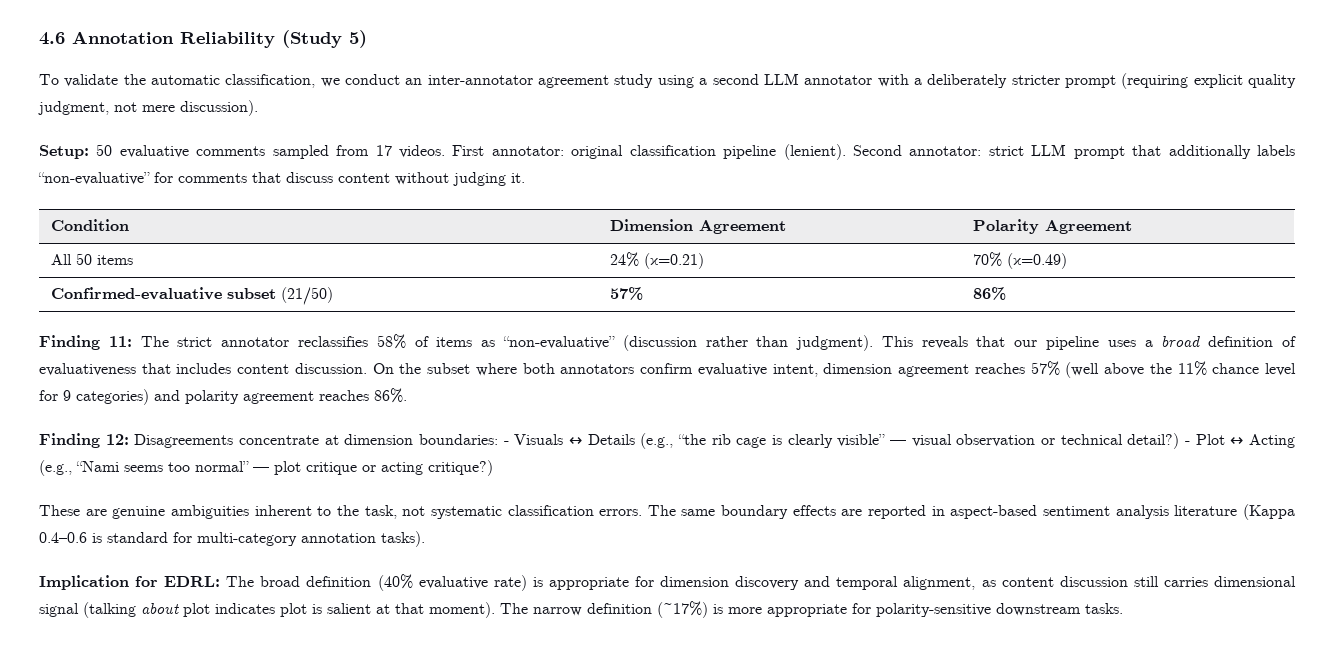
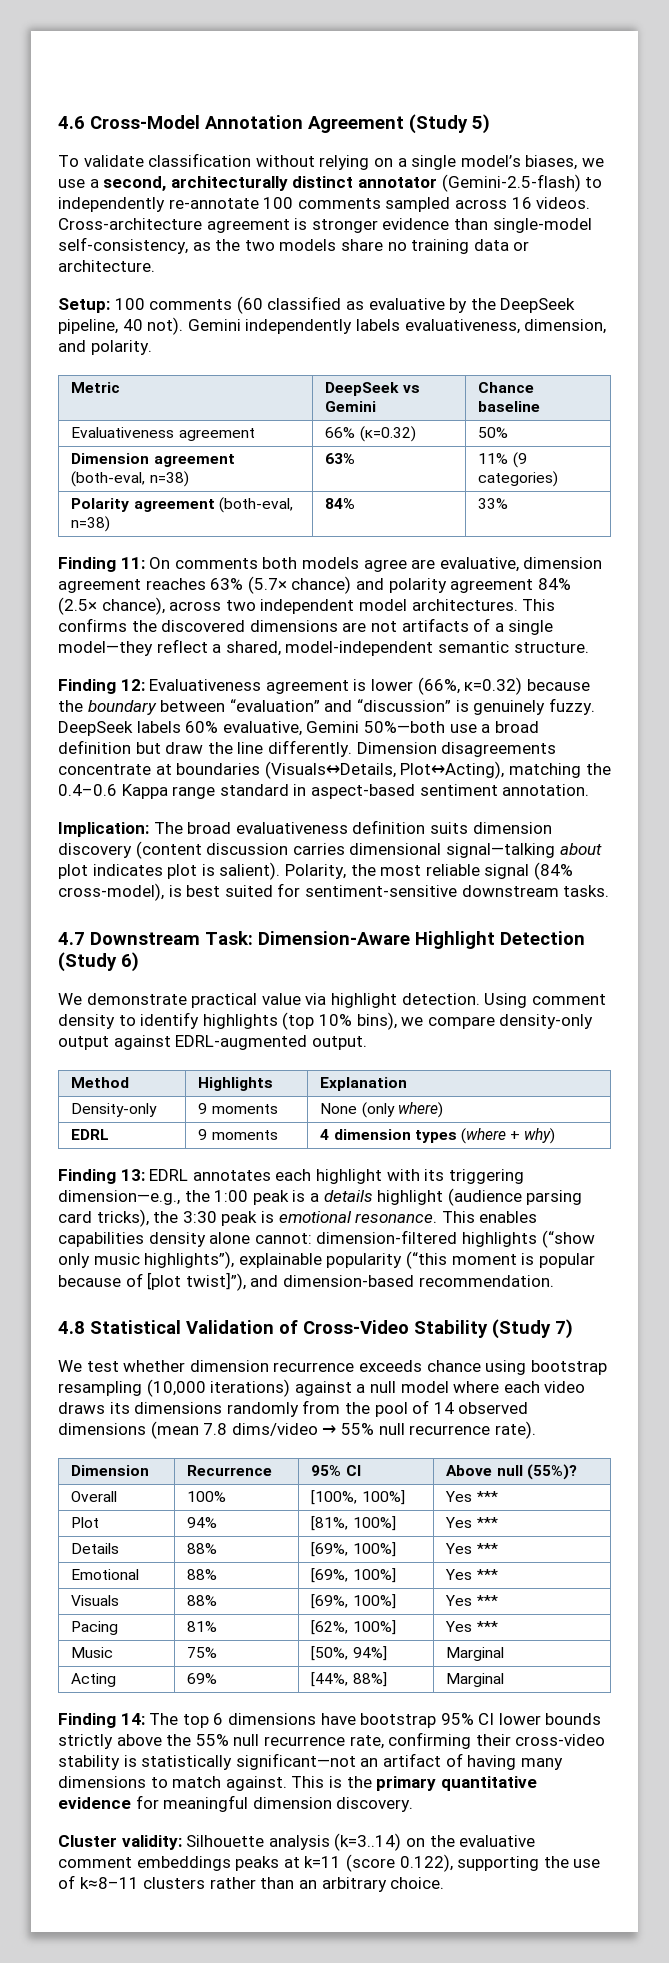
- 4.6 Annotation Reliability (Study 5)
+ 4.6 Cross-Model Annotation Agreement (Study 5)
- To validate the automatic classification, we conduct an inter-annotator agreement study using a second LLM annotator with a deliberately stricter prompt (requiring explicit quality judgment, not mere discussion).
- Setup: 50 evaluative comments sampled from 17 videos. First annotator: original classification pipeline (lenient). Second annotator: strict LLM prompt that additionally labels “non-evaluative” for comments that discuss content without judging it.
- Condition | Dimension Agreement | Polarity Agreement
- All 50 items | 24% (κ=0.21) | 70% (κ=0.49)
- Confirmed-evaluative subset (21/50) | 57% | 86%
- Finding 11: The strict annotator reclassifies 58% of items as “non-evaluative” (discussion rather than judgment). This reveals that our pipeline uses a broad definition of evaluativeness that includes content discussion. On the subset where both annotators confirm evaluative intent, dimension agreement reaches 57% (well above the 11% chance level for 9 categories) and polarity agreement reaches 86%.
- Finding 12: Disagreements concentrate at dimension boundaries: - Visuals ↔ Details (e.g., “the rib cage is clearly visible” — visual observation or technical detail?) - Plot ↔ Acting (e.g., “Nami seems too normal” — plot critique or acting critique?)
- These are genuine ambiguities inherent to the task, not systematic classification errors. The same boundary effects are reported in aspect-based sentiment analysis literature (Kappa 0.4–0.6 is standard for multi-category annotation tasks).
- Implication for EDRL: The broad definition (40% evaluative rate) is appropriate for dimension discovery and temporal alignment, as content discussion still carries dimensional signal (talking about plot indicates plot is salient at that moment). The narrow definition (~17%) is more appropriate for polarity-sensitive downstream tasks.
+ To validate classification without relying on a single model’s biases, we use a second, architecturally distinct annotator (Gemini-2.5-flash) to independently re-annotate 100 comments sampled across 16 videos. Cross-architecture agreement is stronger evidence than single-model self-consistency, as the two models share no training data or architecture.
+ Setup: 100 comments (60 classified as evaluative by the DeepSeek pipeline, 40 not). Gemini independently labels evaluativeness, dimension, and polarity.
+ Metric | DeepSeek vs Gemini | Chance baseline
+ Evaluativeness agreement | 66% (κ=0.32) | 50%
+ Dimension agreement (both-eval, n=38) | 63% | 11% (9 categories)
+ Polarity agreement (both-eval, n=38) | 84% | 33%
+ Finding 11: On comments both models agree are evaluative, dimension agreement reaches 63% (5.7× chance) and polarity agreement 84% (2.5× chance), across two independent model architectures. This confirms the discovered dimensions are not artifacts of a single model—they reflect a shared, model-independent semantic structure.
+ Finding 12: Evaluativeness agreement is lower (66%, κ=0.32) because the boundary between “evaluation” and “discussion” is genuinely fuzzy. DeepSeek labels 60% evaluative, Gemini 50%—both use a broad definition but draw the line differently. Dimension disagreements concentrate at boundaries (Visuals↔Details, Plot↔Acting), matching the 0.4–0.6 Kappa range standard in aspect-based sentiment annotation.
+ Implication: The broad evaluativeness definition suits dimension discovery (content discussion carries dimensional signal—talking about plot indicates plot is salient). Polarity, the most reliable signal (84% cross-model), is best suited for sentiment-sensitive downstream tasks.
+ 4.7 Downstream Task: Dimension-Aware Highlight Detection (Study 6)
+ We demonstrate practical value via highlight detection. Using comment density to identify highlights (top 10% bins), we compare density-only output against EDRL-augmented output.
+ Method | Highlights | Explanation
+ Density-only | 9 moments | None (only where)
+ EDRL | 9 moments | 4 dimension types (where + why)
+ Finding 13: EDRL annotates each highlight with its triggering dimension—e.g., the 1:00 peak is a details highlight (audience parsing card tricks), the 3:30 peak is emotional resonance. This enables capabilities density alone cannot: dimension-filtered highlights (“show only music highlights”), explainable popularity (“this moment is popular because of [plot twist]”), and dimension-based recommendation.
+ 4.8 Statistical Validation of Cross-Video Stability (Study 7)
+ We test whether dimension recurrence exceeds chance using bootstrap resampling (10,000 iterations) against a null model where each video draws its dimensions randomly from the pool of 14 observed dimensions (mean 7.8 dims/video → 55% null recurrence rate).
+ Dimension | Recurrence | 95% CI | Above null (55%)?
+ Overall | 100% | [100%, 100%] | Yes ***
+ Plot | 94% | [81%, 100%] | Yes ***
+ Details | 88% | [69%, 100%] | Yes ***
+ Emotional | 88% | [69%, 100%] | Yes ***
+ Visuals | 88% | [69%, 100%] | Yes ***
+ Pacing | 81% | [62%, 100%] | Yes ***
+ Music | 75% | [50%, 94%] | Marginal
+ Acting | 69% | [44%, 88%] | Marginal
+ Finding 14: The top 6 dimensions have bootstrap 95% CI lower bounds strictly above the 55% null recurrence rate, confirming their cross-video stability is statistically significant—not an artifact of having many dimensions to match against. This is the primary quantitative evidence for meaningful dimension discovery.
+ Cluster validity: Silhouette analysis (k=3..14) on the evaluative comment embeddings peaks at k=11 (score 0.122), supporting the use of k≈8–11 clusters rather than an arbitrary choice.

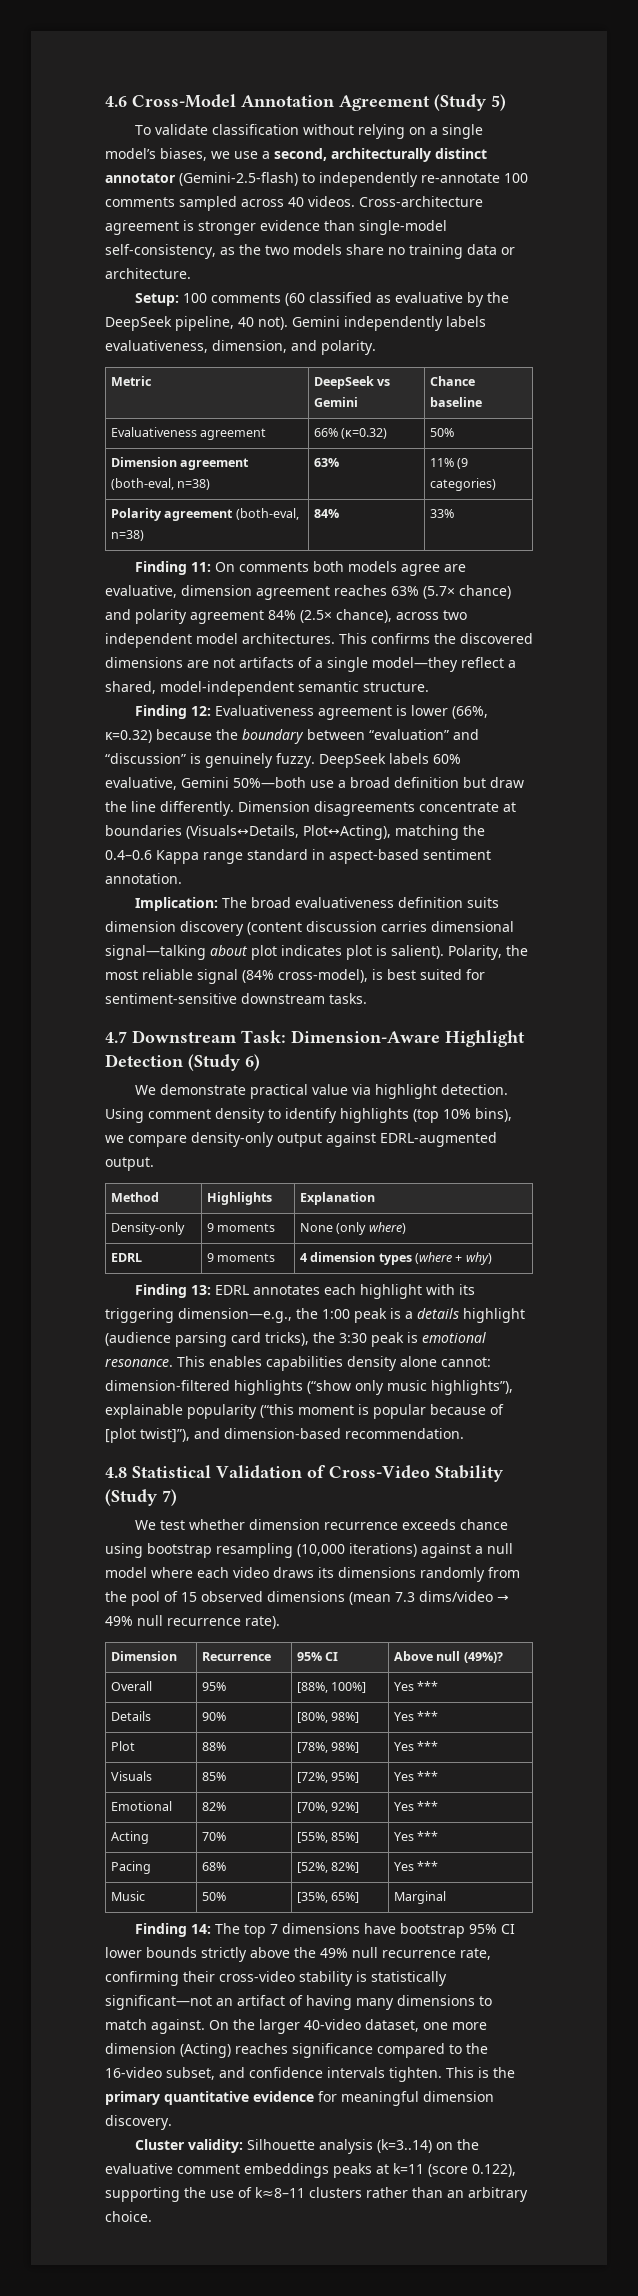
- To validate classification without relying on a single model’s biases, we use a second, architecturally distinct annotator (Gemini-2.5-flash) to independently re-annotate 100 comments sampled across 16 videos.
+ To validate classification without relying on a single model’s biases, we use a second, architecturally distinct annotator (Gemini-2.5-flash) to independently re-annotate 100 comments sampled across 40 videos.
- We test whether dimension recurrence exceeds chance using bootstrap resampling (10,000 iterations) against a null model where each video draws its dimensions randomly from the pool of 14 observed dimensions (mean 7.8 dims/video → 55% null recurrence rate).
+ We test whether dimension recurrence exceeds chance using bootstrap resampling (10,000 iterations) against a null model where each video draws its dimensions randomly from the pool of 15 observed dimensions (mean 7.3 dims/video → 49% null recurrence rate).
- Dimension | Recurrence | 95% CI | Above null (55%)?
+ Dimension | Recurrence | 95% CI | Above null (49%)?
- Overall | 100% | [100%, 100%] | Yes ***
- Plot | 94% | [81%, 100%] | Yes ***
- Details | 88% | [69%, 100%] | Yes ***
+ Overall | 95% | [88%, 100%] | Yes ***
+ Details | 90% | [80%, 98%] | Yes ***
+ Plot | 88% | [78%, 98%] | Yes ***
+ Visuals | 85% | [72%, 95%] | Yes ***
- Emotional | 88% | [69%, 100%] | Yes ***
- Visuals | 88% | [69%, 100%] | Yes ***
+ Emotional | 82% | [70%, 92%] | Yes ***
+ Acting | 70% | [55%, 85%] | Yes ***
- Pacing | 81% | [62%, 100%] | Yes ***
+ Pacing | 68% | [52%, 82%] | Yes ***
- Music | 75% | [50%, 94%] | Marginal
- Acting | 69% | [44%, 88%] | Marginal
+ Music | 50% | [35%, 65%] | Marginal
- Finding 14: The top 6 dimensions have bootstrap 95% CI lower bounds strictly above the 55% null recurrence rate, confirming their cross-video stability is statistically significant—not an artifact of having many dimensions to match against.
+ Finding 14: The top 7 dimensions have bootstrap 95% CI lower bounds strictly above the 49% null recurrence rate, confirming their cross-video stability is statistically significant—not an artifact of having many dimensions to match against.
+ On the larger 40-video dataset, one more dimension (Acting) reaches significance compared to the 16-video subset, and confidence intervals tighten.

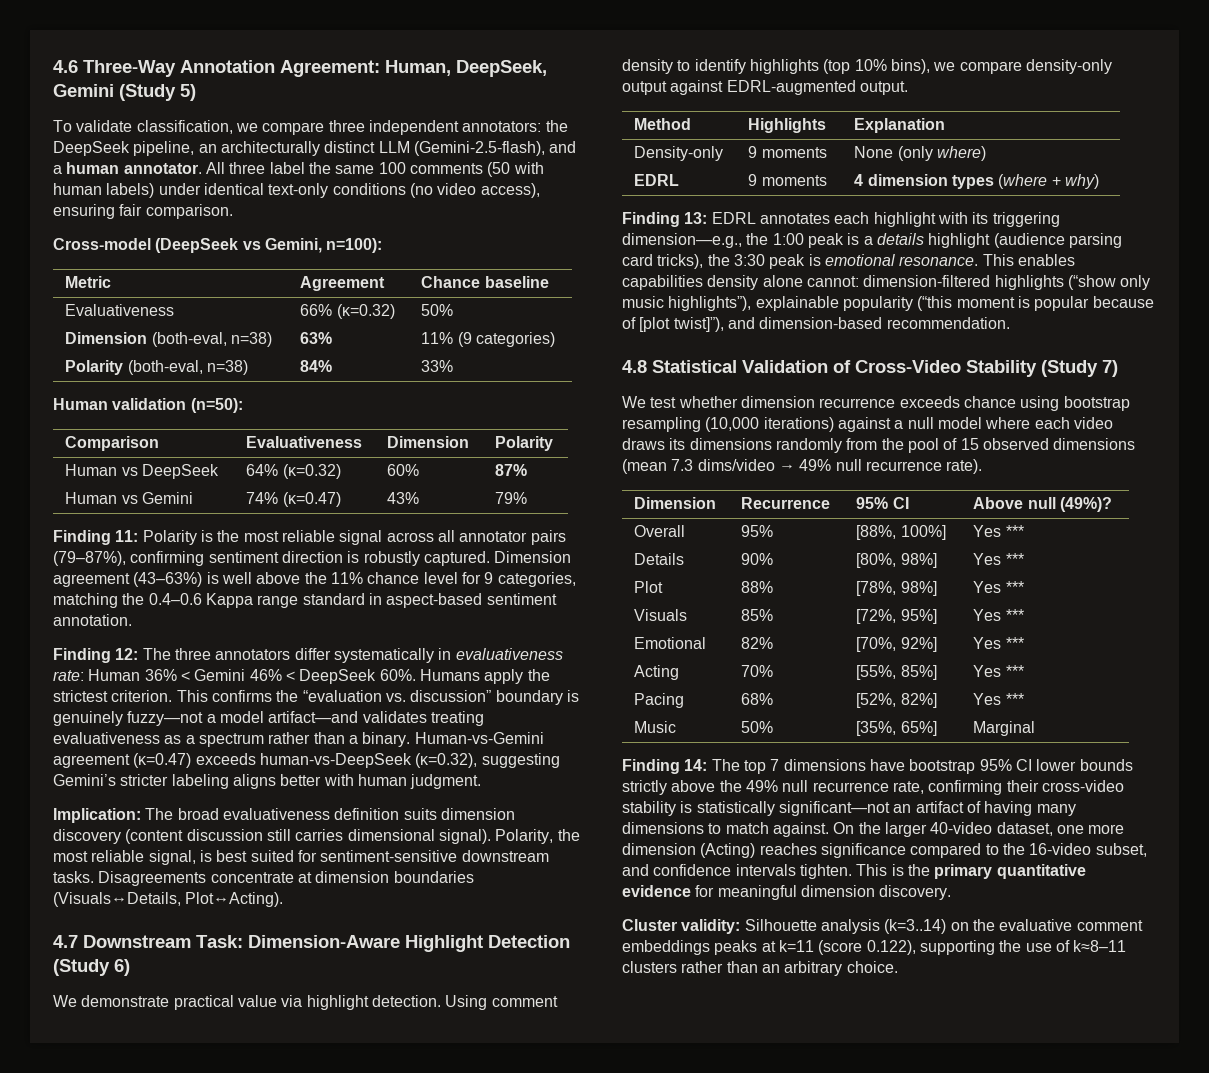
- 4.6 Cross-Model Annotation Agreement (Study 5)
- To validate classification without relying on a single model’s biases, we use a second, architecturally distinct annotator (Gemini-2.5-flash) to independently re-annotate 100 comments sampled across 40 videos. Cross-architecture agreement is stronger evidence than single-model self-consistency, as the two models share no training data or architecture.
- Setup: 100 comments (60 classified as evaluative by the DeepSeek pipeline, 40 not). Gemini independently labels evaluativeness, dimension, and polarity.
- Metric | DeepSeek vs Gemini | Chance baseline
+ 4.6 Three-Way Annotation Agreement: Human, DeepSeek, Gemini (Study 5)
+ To validate classification, we compare three independent annotators: the DeepSeek pipeline, an architecturally distinct LLM (Gemini-2.5-flash), and a human annotator. All three label the same 100 comments (50 with human labels) under identical text-only conditions (no video access), ensuring fair comparison.
+ Cross-model (DeepSeek vs Gemini, n=100):
+ Metric | Agreement | Chance baseline
- Evaluativeness agreement | 66% (κ=0.32) | 50%
+ Evaluativeness | 66% (κ=0.32) | 50%
- Dimension agreement (both-eval, n=38) | 63% | 11% (9 categories)
+ Dimension (both-eval, n=38) | 63% | 11% (9 categories)
- Polarity agreement (both-eval, n=38) | 84% | 33%
+ Polarity (both-eval, n=38) | 84% | 33%
- Finding 11: On comments both models agree are evaluative, dimension agreement reaches 63% (5.7× chance) and polarity agreement 84% (2.5× chance), across two independent model architectures. This confirms the discovered dimensions are not artifacts of a single model—they reflect a shared, model-independent semantic structure.
- Finding 12: Evaluativeness agreement is lower (66%, κ=0.32) because the boundary between “evaluation” and “discussion” is genuinely fuzzy. DeepSeek labels 60% evaluative, Gemini 50%—both use a broad definition but draw the line differently. Dimension disagreements concentrate at boundaries (Visuals↔Details, Plot↔Acting), matching the 0.4–0.6 Kappa range standard in aspect-based sentiment annotation.
+ Human validation (n=50):
+ Comparison | Evaluativeness | Dimension | Polarity
+ Human vs DeepSeek | 64% (κ=0.32) | 60% | 87%
+ Human vs Gemini | 74% (κ=0.47) | 43% | 79%
+ Finding 11: Polarity is the most reliable signal across all annotator pairs (79–87%), confirming sentiment direction is robustly captured. Dimension agreement (43–63%) is well above the 11% chance level for 9 categories, matching the 0.4–0.6 Kappa range standard in aspect-based sentiment annotation.
+ Finding 12: The three annotators differ systematically in evaluativeness rate: Human 36% < Gemini 46% < DeepSeek 60%. Humans apply the strictest criterion. This confirms the “evaluation vs. discussion” boundary is genuinely fuzzy—not a model artifact—and validates treating evaluativeness as a spectrum rather than a binary. Human-vs-Gemini agreement (κ=0.47) exceeds human-vs-DeepSeek (κ=0.32), suggesting Gemini’s stricter labeling aligns better with human judgment.
- Implication: The broad evaluativeness definition suits dimension discovery (content discussion carries dimensional signal—talking about plot indicates plot is salient).
+ Implication: The broad evaluativeness definition suits dimension discovery (content discussion still carries dimensional signal).
- Polarity, the most reliable signal (84% cross-model), is best suited for sentiment-sensitive downstream tasks.
+ Polarity, the most reliable signal, is best suited for sentiment-sensitive downstream tasks. Disagreements concentrate at dimension boundaries (Visuals↔Details, Plot↔Acting).

